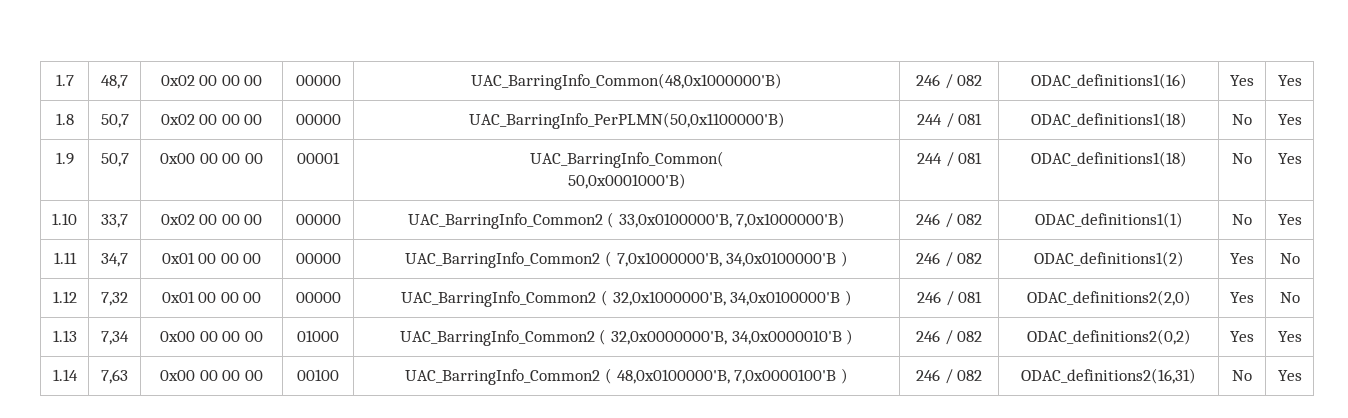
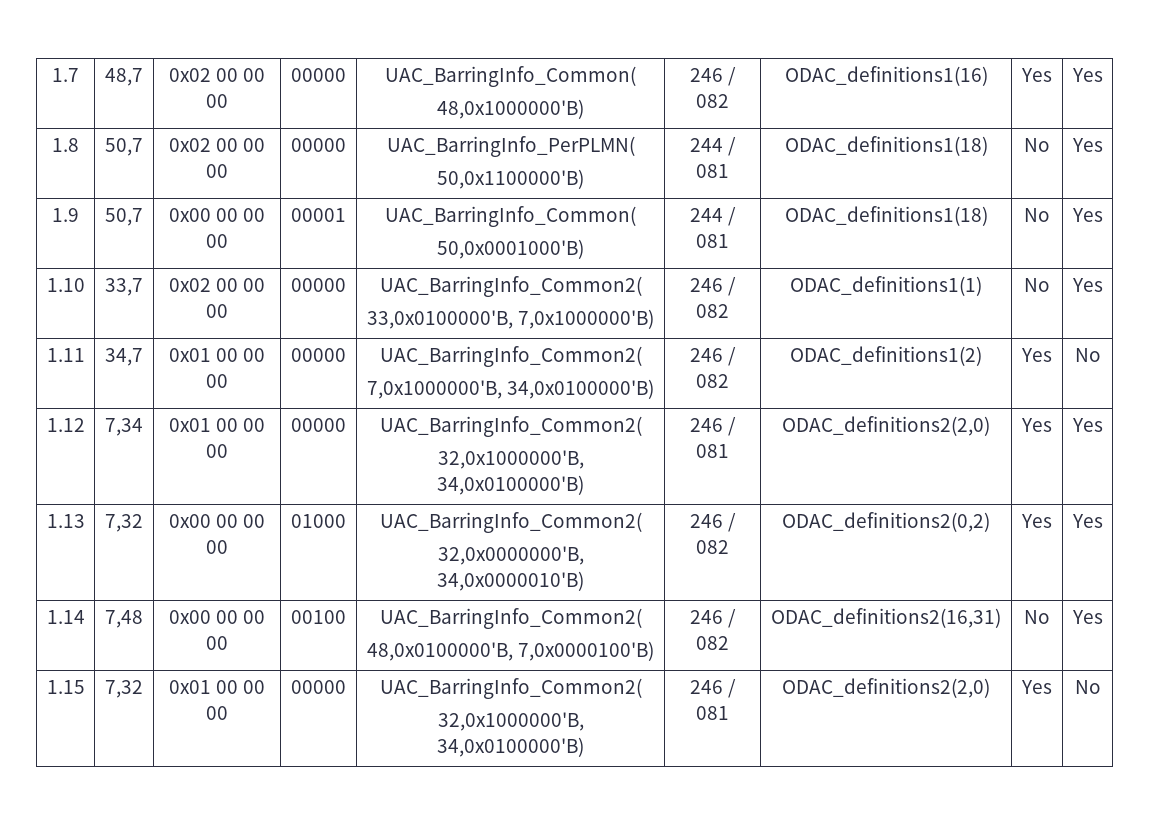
- 1.7 | 48,7 | 0x02 00 00 00 | 00000 | UAC_BarringInfo_Common(48,0x1000000'B) | 246 / 082 | ODAC_definitions1(16) | Yes | Yes
+ 1.7 | 48,7 | 0x02 00 00 00 | 00000 | UAC_BarringInfo_Common(
+ 48,0x1000000'B) | 246 / 082 | ODAC_definitions1(16) | Yes | Yes
- 1.8 | 50,7 | 0x02 00 00 00 | 00000 | UAC_BarringInfo_PerPLMN(50,0x1100000'B) | 244 / 081 | ODAC_definitions1(18) | No | Yes
+ 1.8 | 50,7 | 0x02 00 00 00 | 00000 | UAC_BarringInfo_PerPLMN(
+ 50,0x1100000'B) | 244 / 081 | ODAC_definitions1(18) | No | Yes
- 1.10 | 33,7 | 0x02 00 00 00 | 00000 | UAC_BarringInfo_Common2 ( 33,0x0100000'B, 7,0x1000000'B) | 246 / 082 | ODAC_definitions1(1) | No | Yes
+ 1.10 | 33,7 | 0x02 00 00 00 | 00000 | UAC_BarringInfo_Common2(
+ 33,0x0100000'B, 7,0x1000000'B) | 246 / 082 | ODAC_definitions1(1) | No | Yes
- 1.11 | 34,7 | 0x01 00 00 00 | 00000 | UAC_BarringInfo_Common2 ( 7,0x1000000'B, 34,0x0100000'B ) | 246 / 082 | ODAC_definitions1(2) | Yes | No
+ 1.11 | 34,7 | 0x01 00 00 00 | 00000 | UAC_BarringInfo_Common2(
+ 7,0x1000000'B, 34,0x0100000'B) | 246 / 082 | ODAC_definitions1(2) | Yes | No
- 1.12 | 7,32 | 0x01 00 00 00 | 00000 | UAC_BarringInfo_Common2 ( 32,0x1000000'B, 34,0x0100000'B ) | 246 / 081 | ODAC_definitions2(2,0) | Yes | No
+ 1.12 | 7,34 | 0x01 00 00 00 | 00000 | UAC_BarringInfo_Common2(
+ 32,0x1000000'B, 34,0x0100000'B) | 246 / 081 | ODAC_definitions2(2,0) | Yes | Yes
- 1.13 | 7,34 | 0x00 00 00 00 | 01000 | UAC_BarringInfo_Common2 ( 32,0x0000000'B, 34,0x0000010'B ) | 246 / 082 | ODAC_definitions2(0,2) | Yes | Yes
+ 1.13 | 7,32 | 0x00 00 00 00 | 01000 | UAC_BarringInfo_Common2(
+ 32,0x0000000'B, 34,0x0000010'B) | 246 / 082 | ODAC_definitions2(0,2) | Yes | Yes
- 1.14 | 7,63 | 0x00 00 00 00 | 00100 | UAC_BarringInfo_Common2 ( 48,0x0100000'B, 7,0x0000100'B ) | 246 / 082 | ODAC_definitions2(16,31) | No | Yes
+ 1.14 | 7,48 | 0x00 00 00 00 | 00100 | UAC_BarringInfo_Common2(
+ 48,0x0100000'B, 7,0x0000100'B) | 246 / 082 | ODAC_definitions2(16,31) | No | Yes
+ 1.15 | 7,32 | 0x01 00 00 00 | 00000 | UAC_BarringInfo_Common2(
+ 32,0x1000000'B, 34,0x0100000'B) | 246 / 081 | ODAC_definitions2(2,0) | Yes | No

